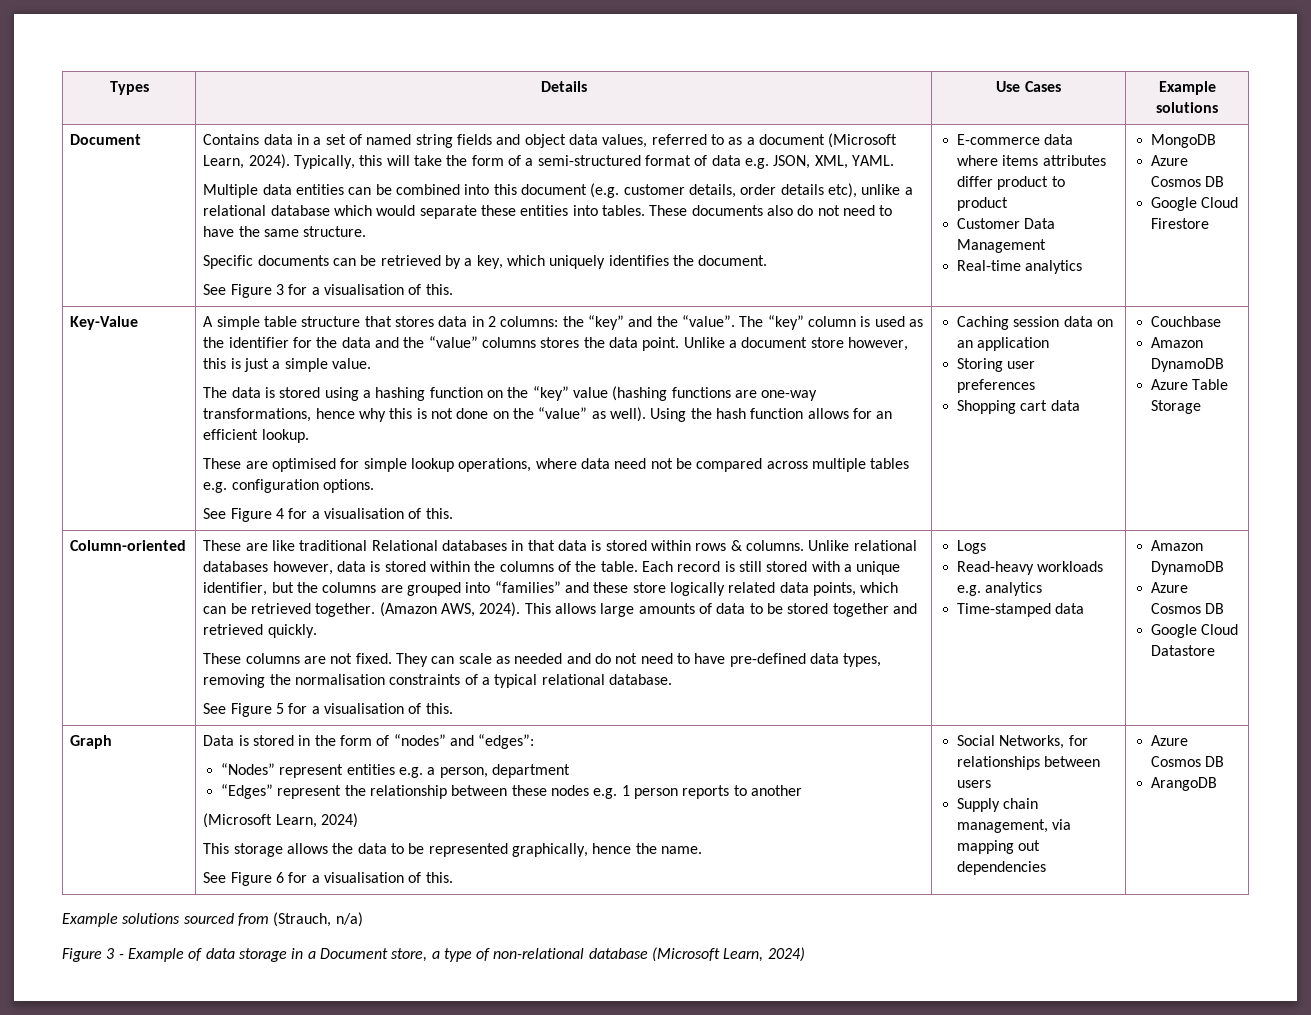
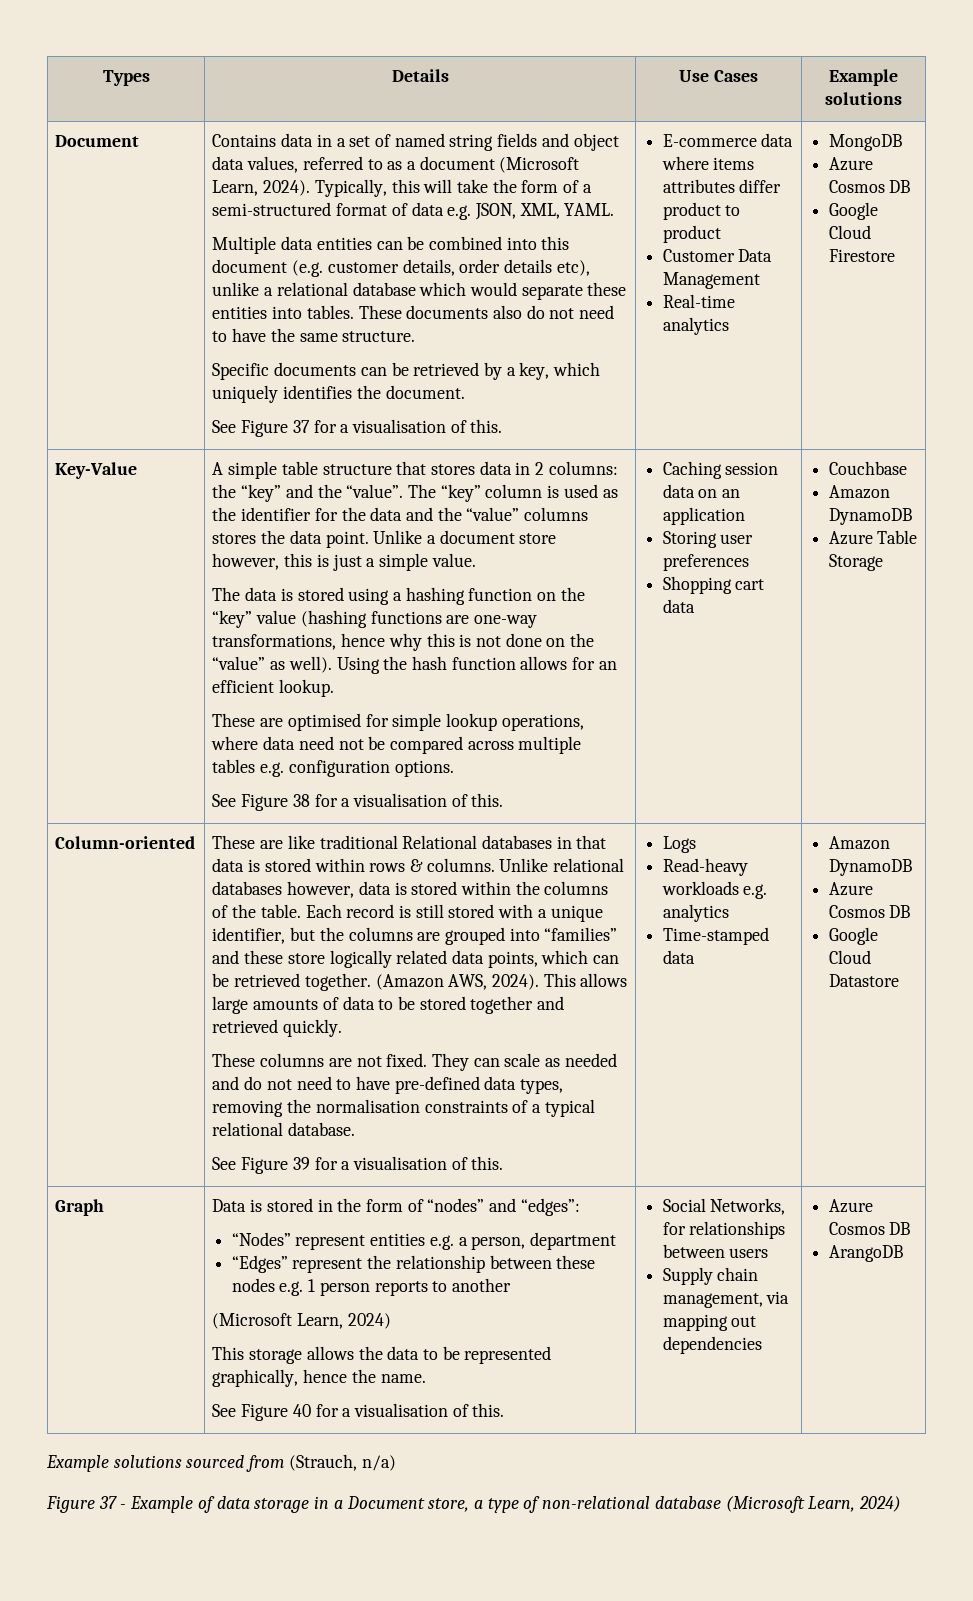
- See Figure 3 for a visualisation of this.
+ See Figure 37 for a visualisation of this.
- See Figure 4 for a visualisation of this.
+ See Figure 38 for a visualisation of this.
- See Figure 5 for a visualisation of this.
+ See Figure 39 for a visualisation of this.
- See Figure 6 for a visualisation of this.
+ See Figure 40 for a visualisation of this.
- Figure 3 - Example of data storage in a Document store, a type of non-relational database (Microsoft Learn, 2024)
+ Figure 37 - Example of data storage in a Document store, a type of non-relational database (Microsoft Learn, 2024)

